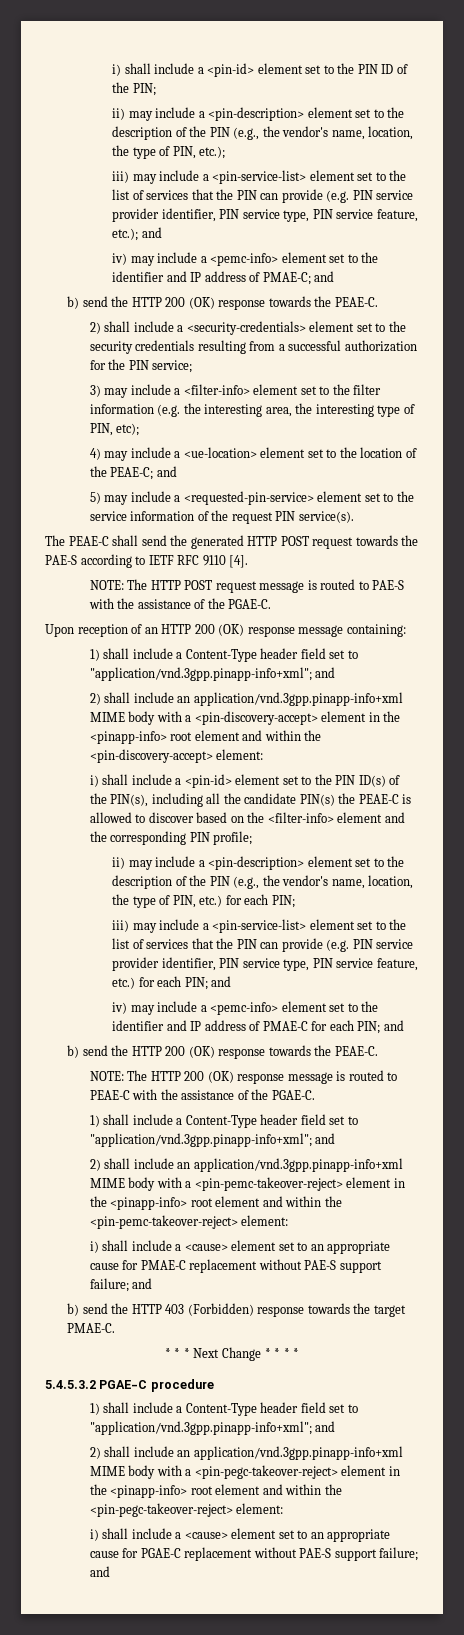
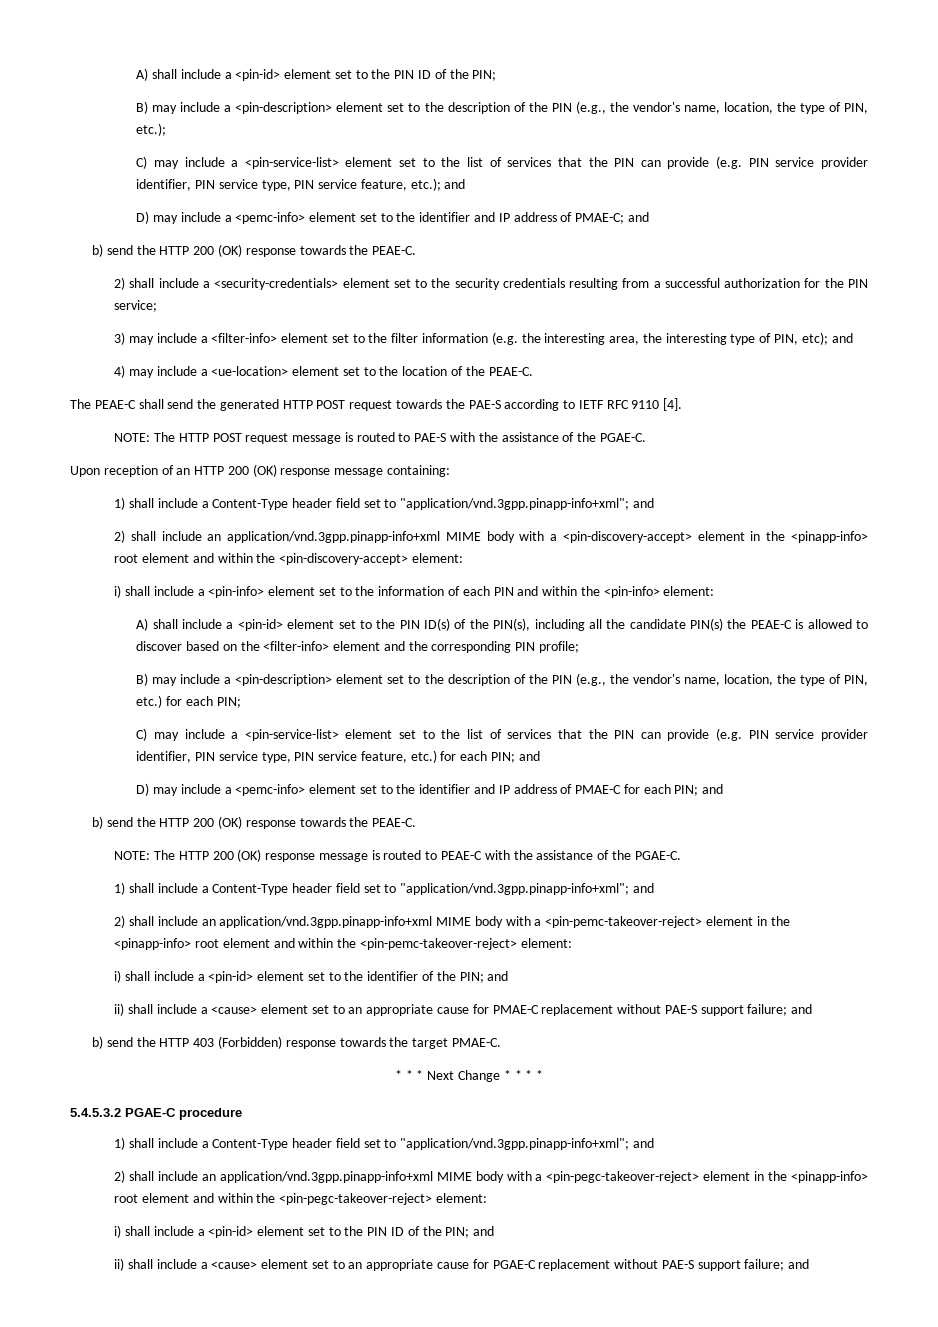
- i) shall include a <pin-id> element set to the PIN ID of the PIN;
+ A) shall include a <pin-id> element set to the PIN ID of the PIN;
- ii) may include a <pin-description> element set to the description of the PIN (e.g., the vendor's name, location, the type of PIN, etc.);
+ B) may include a <pin-description> element set to the description of the PIN (e.g., the vendor's name, location, the type of PIN, etc.);
- iii) may include a <pin-service-list> element set to the list of services that the PIN can provide (e.g. PIN service provider identifier, PIN service type, PIN service feature, etc.); and
+ C) may include a <pin-service-list> element set to the list of services that the PIN can provide (e.g. PIN service provider identifier, PIN service type, PIN service feature, etc.); and
- iv) may include a <pemc-info> element set to the identifier and IP address of PMAE-C; and
+ D) may include a <pemc-info> element set to the identifier and IP address of PMAE-C; and
- 3) may include a <filter-info> element set to the filter information (e.g. the interesting area, the interesting type of PIN, etc);
+ 3) may include a <filter-info> element set to the filter information (e.g. the interesting area, the interesting type of PIN, etc); and
- 4) may include a <ue-location> element set to the location of the PEAE-C; and
- 5) may include a <requested-pin-service> element set to the service information of the request PIN service(s).
+ 4) may include a <ue-location> element set to the location of the PEAE-C.
- i) shall include a <pin-id> element set to the PIN ID(s) of the PIN(s), including all the candidate PIN(s) the PEAE-C is allowed to discover based on the <filter-info> element and the corresponding PIN profile;
+ i) shall include a <pin-info> element set to the information of each PIN and within the <pin-info> element:
+ A) shall include a <pin-id> element set to the PIN ID(s) of the PIN(s), including all the candidate PIN(s) the PEAE-C is allowed to discover based on the <filter-info> element and the corresponding PIN profile;
- ii) may include a <pin-description> element set to the description of the PIN (e.g., the vendor's name, location, the type of PIN, etc.) for each PIN;
+ B) may include a <pin-description> element set to the description of the PIN (e.g., the vendor's name, location, the type of PIN, etc.) for each PIN;
- iii) may include a <pin-service-list> element set to the list of services that the PIN can provide (e.g. PIN service provider identifier, PIN service type, PIN service feature, etc.) for each PIN; and
+ C) may include a <pin-service-list> element set to the list of services that the PIN can provide (e.g. PIN service provider identifier, PIN service type, PIN service feature, etc.) for each PIN; and
- iv) may include a <pemc-info> element set to the identifier and IP address of PMAE-C for each PIN; and
+ D) may include a <pemc-info> element set to the identifier and IP address of PMAE-C for each PIN; and
- i) shall include a <cause> element set to an appropriate cause for PMAE-C replacement without PAE-S support failure; and
+ i) shall include a <pin-id> element set to the identifier of the PIN; and
+ ii) shall include a <cause> element set to an appropriate cause for PMAE-C replacement without PAE-S support failure; and
- i) shall include a <cause> element set to an appropriate cause for PGAE-C replacement without PAE-S support failure; and
+ i) shall include a <pin-id> element set to the PIN ID of the PIN; and
+ ii) shall include a <cause> element set to an appropriate cause for PGAE-C replacement without PAE-S support failure; and

